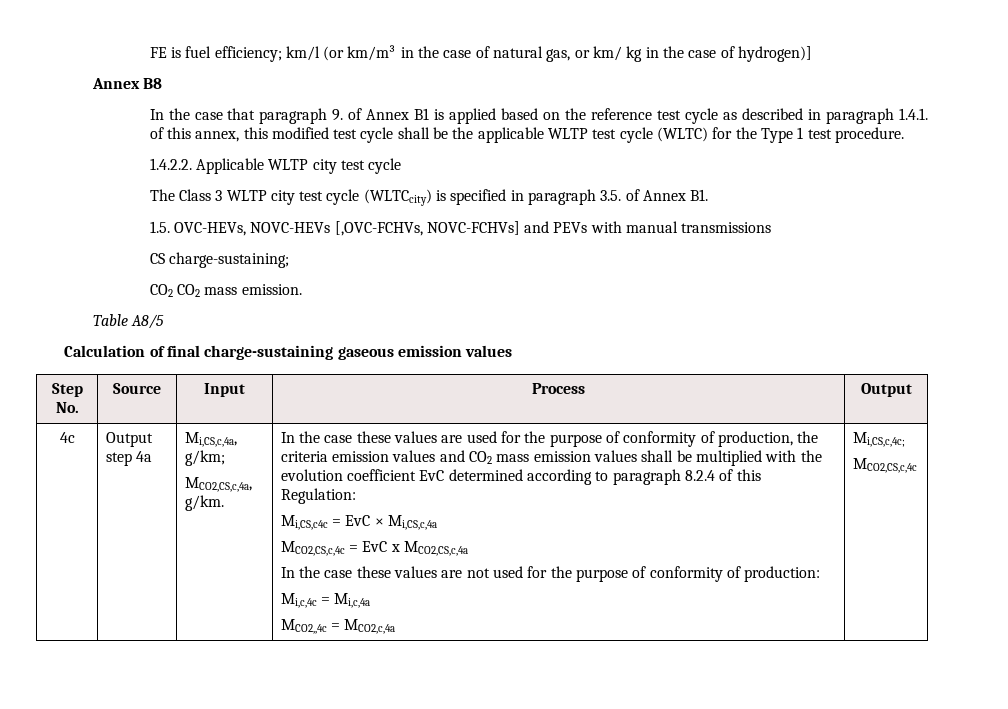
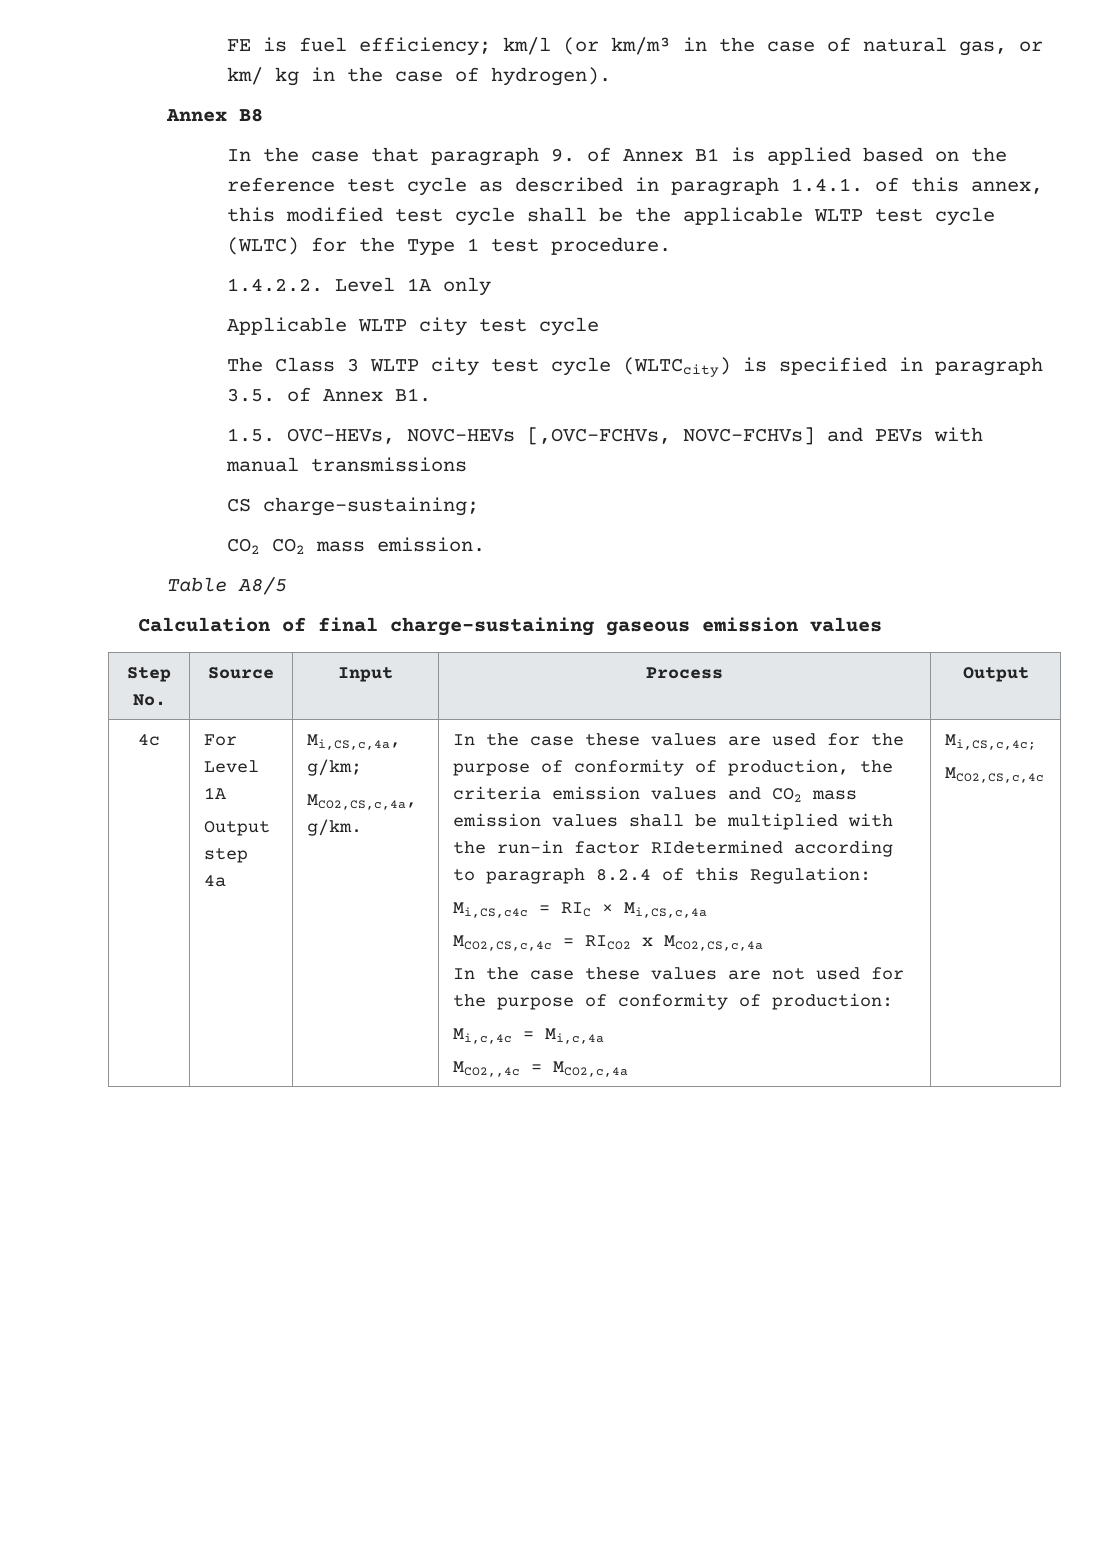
- FE is fuel efficiency; km/l (or km/m³ in the case of natural gas, or km/ kg in the case of hydrogen)]
+ FE is fuel efficiency; km/l (or km/m³ in the case of natural gas, or km/ kg in the case of hydrogen).
- 1.4.2.2. Applicable WLTP city test cycle
+ 1.4.2.2. Level 1A only
+ Applicable WLTP city test cycle
+ For Level 1A
- In the case these values are used for the purpose of conformity of production, the criteria emission values and CO2 mass emission values shall be multiplied with the evolution coefficient EvC determined according to paragraph 8.2.4 of this Regulation:
+ In the case these values are used for the purpose of conformity of production, the criteria emission values and CO2 mass emission values shall be multiplied with the run-in factor RIdetermined according to paragraph 8.2.4 of this Regulation:
- Mi,CS,c4c = EvC × Mi,CS,c,4a
+ Mi,CS,c4c = RIC × Mi,CS,c,4a
- MCO2,CS,c,4c = EvC x MCO2,CS,c,4a
+ MCO2,CS,c,4c = RICO2 x MCO2,CS,c,4a

